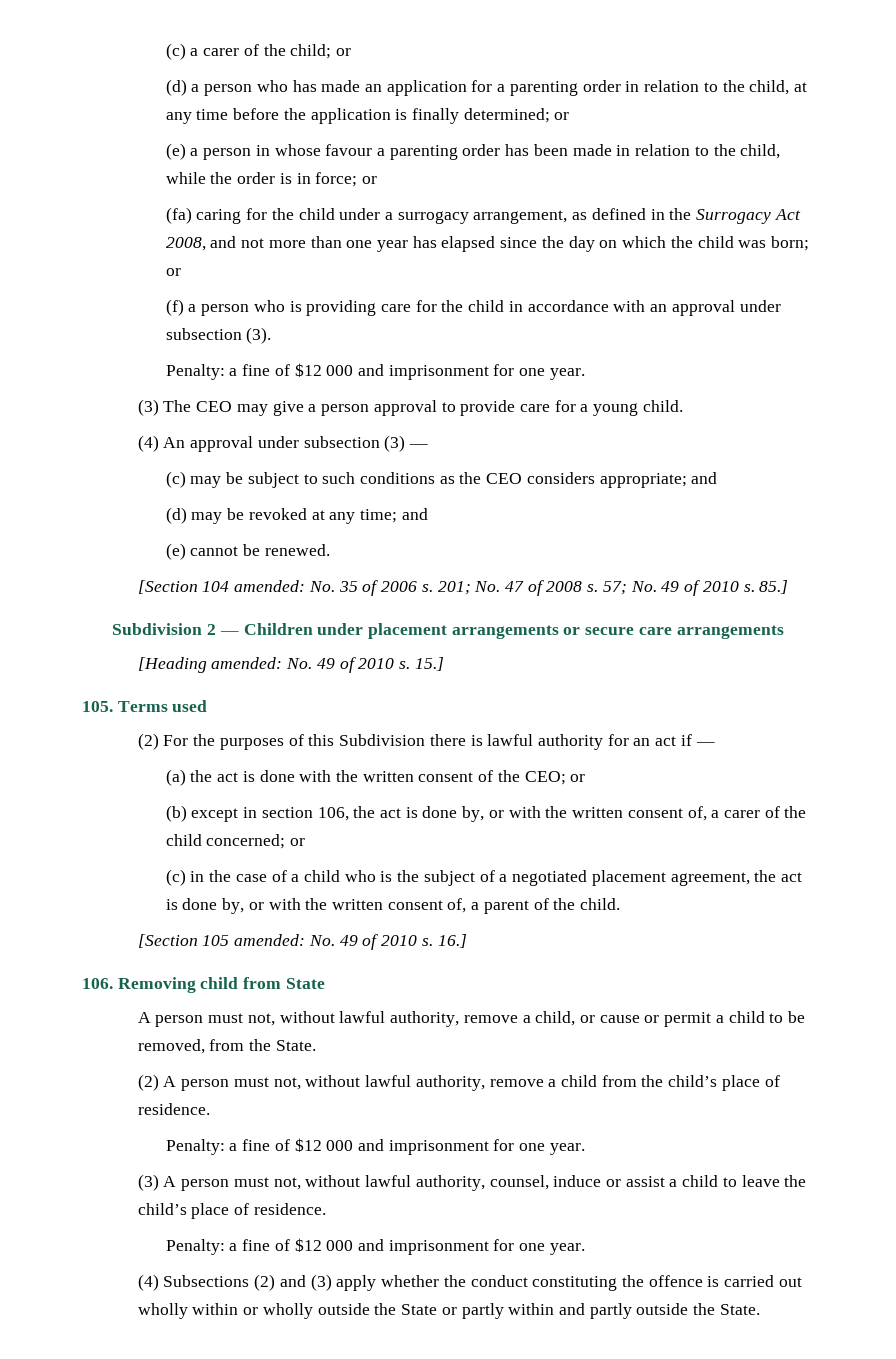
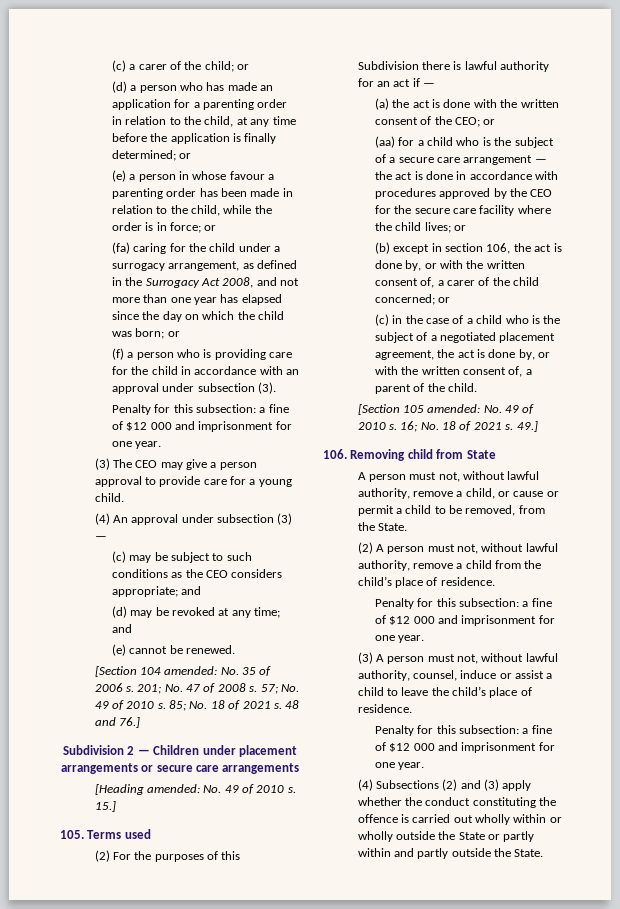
  (f) a person who is providing care for the child in accordance with an approval under subsection (3).
- Penalty: a fine of $12 000 and imprisonment for one year.
+ Penalty for this subsection: a fine of $12 000 and imprisonment for one year.
- 85.]
+ 85; No. 18 of 2021 s. 48 and 76.]
+ (aa) for a child who is the subject of a secure care arrangement — the act is done in accordance with procedures approved by the CEO for the secure care facility where the child lives; or
- 16.]
+ 16; No. 18 of 2021 s. 49.]
  (2) A person must not, without lawful authority, remove a child from the child’s place of residence.
- Penalty: a fine of $12 000 and imprisonment for one year.
+ Penalty for this subsection: a fine of $12 000 and imprisonment for one year.
  (3) A person must not, without lawful authority, counsel, induce or assist a child to leave the child’s place of residence.
- Penalty: a fine of $12 000 and imprisonment for one year.
+ Penalty for this subsection: a fine of $12 000 and imprisonment for one year.

